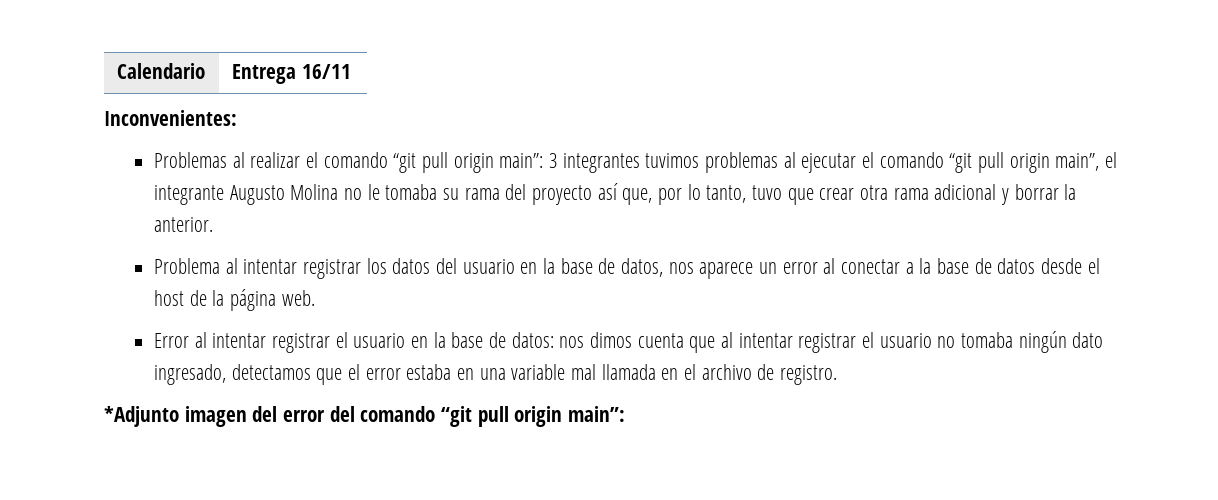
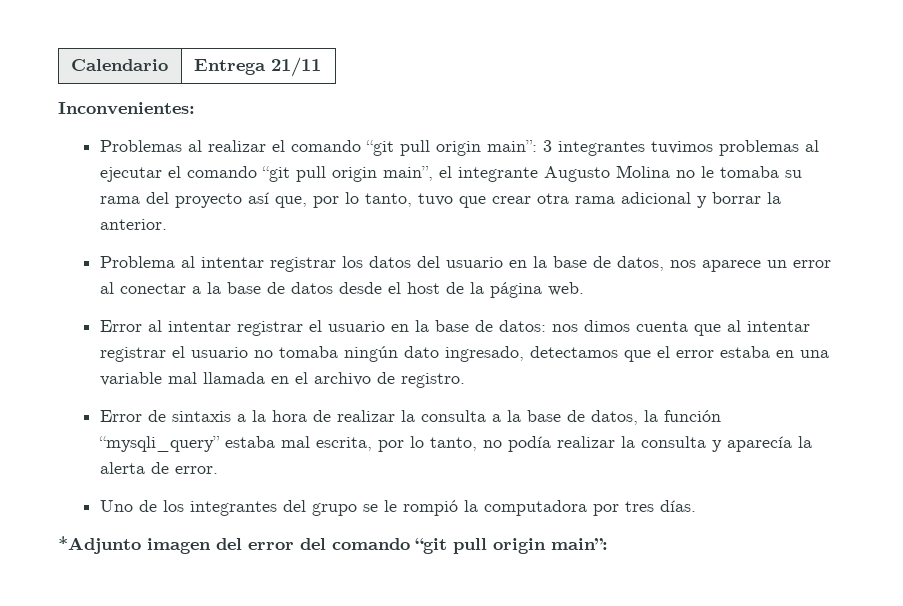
- Calendario | Entrega 16/11
+ Calendario | Entrega 21/11
+ Error de sintaxis a la hora de realizar la consulta a la base de datos, la función “mysqli_query” estaba mal escrita, por lo tanto, no podía realizar la consulta y aparecía la alerta de error.
+ Uno de los integrantes del grupo se le rompió la computadora por tres días.

